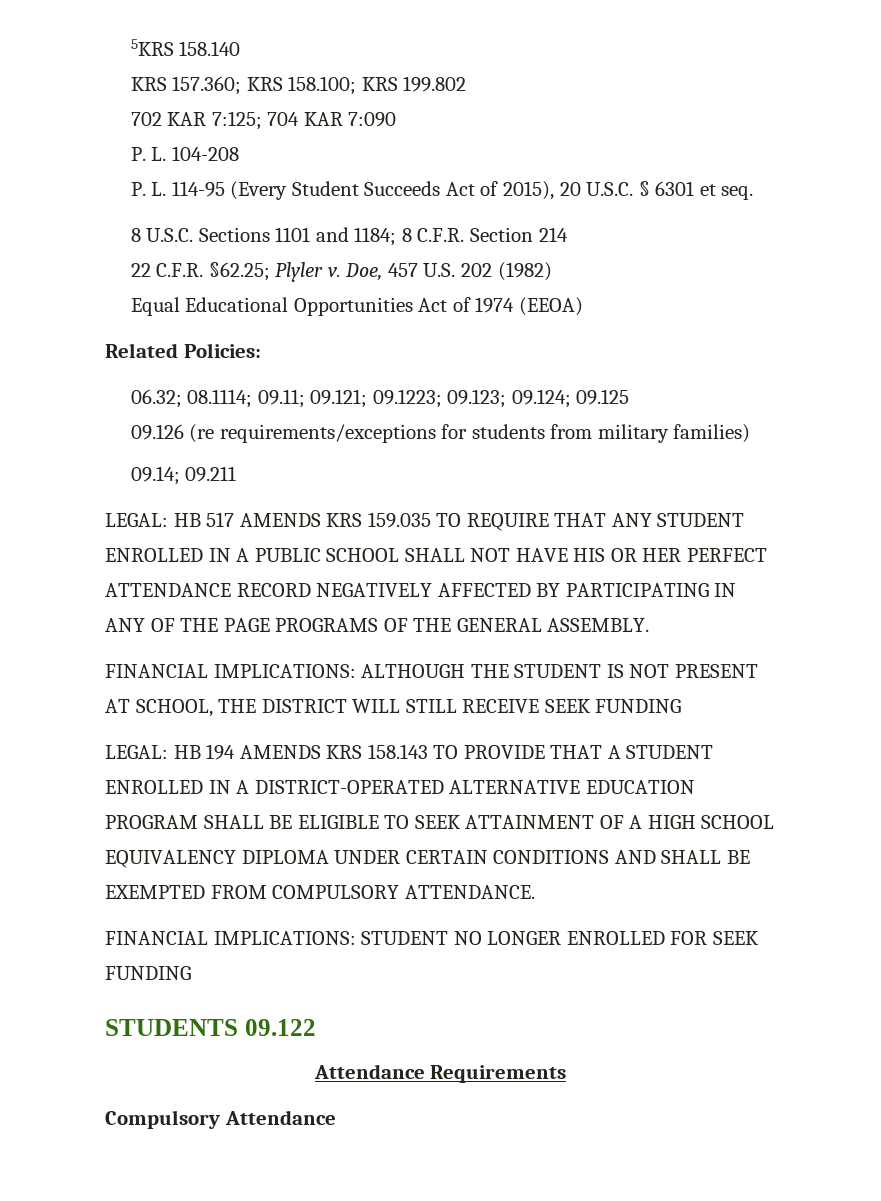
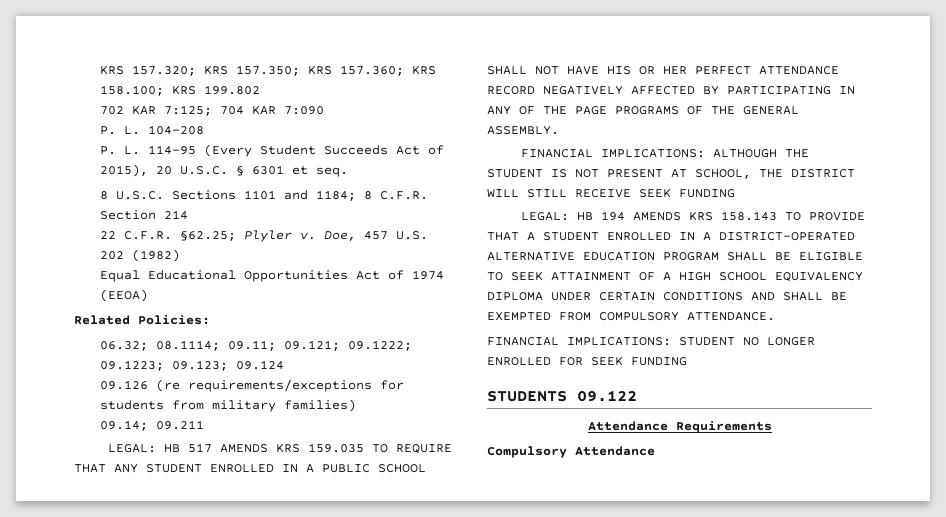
- 5KRS 158.140
- KRS 157.360; KRS 158.100; KRS 199.802
+ KRS 157.320; KRS 157.350; KRS 157.360; KRS 158.100; KRS 199.802
- 06.32; 08.1114; 09.11; 09.121; 09.1223; 09.123; 09.124; 09.125
+ 06.32; 08.1114; 09.11; 09.121; 09.1222; 09.1223; 09.123; 09.124

